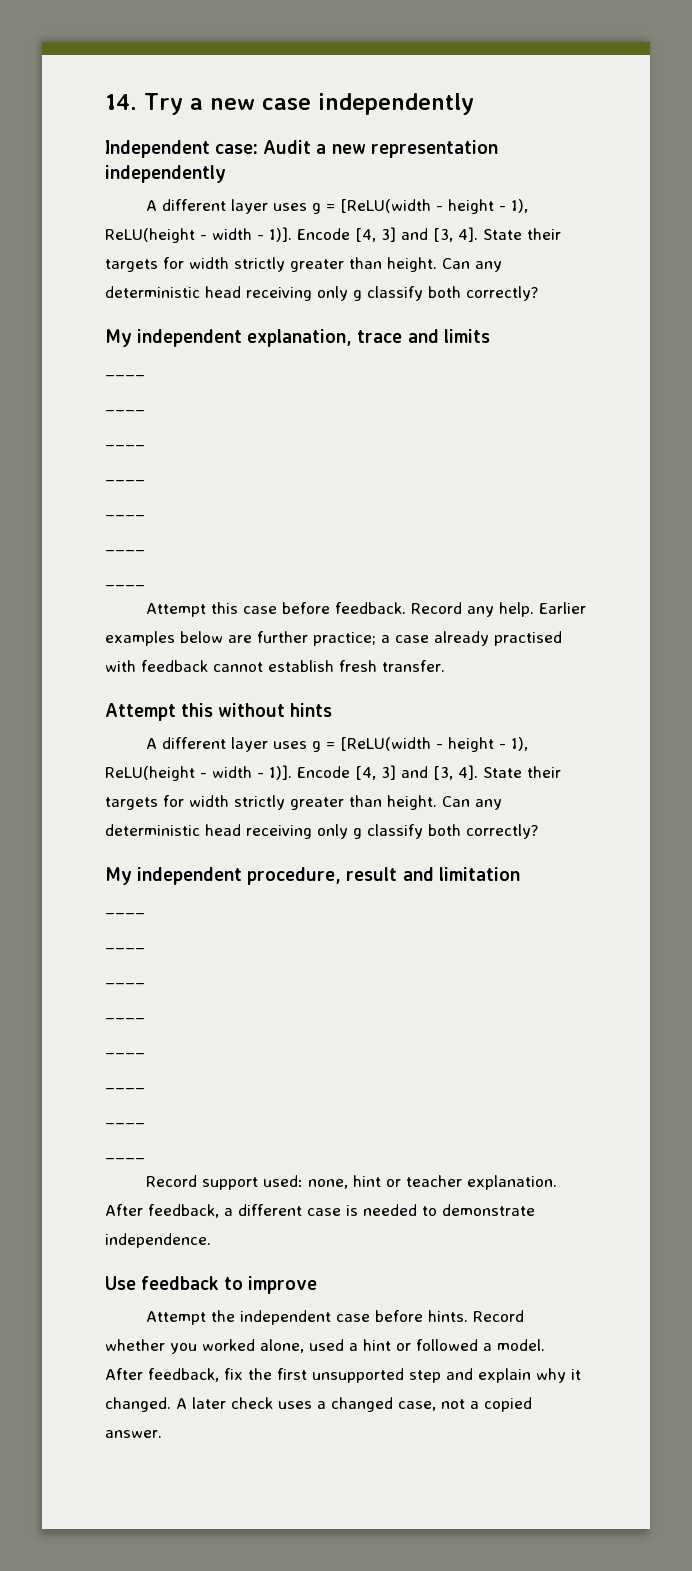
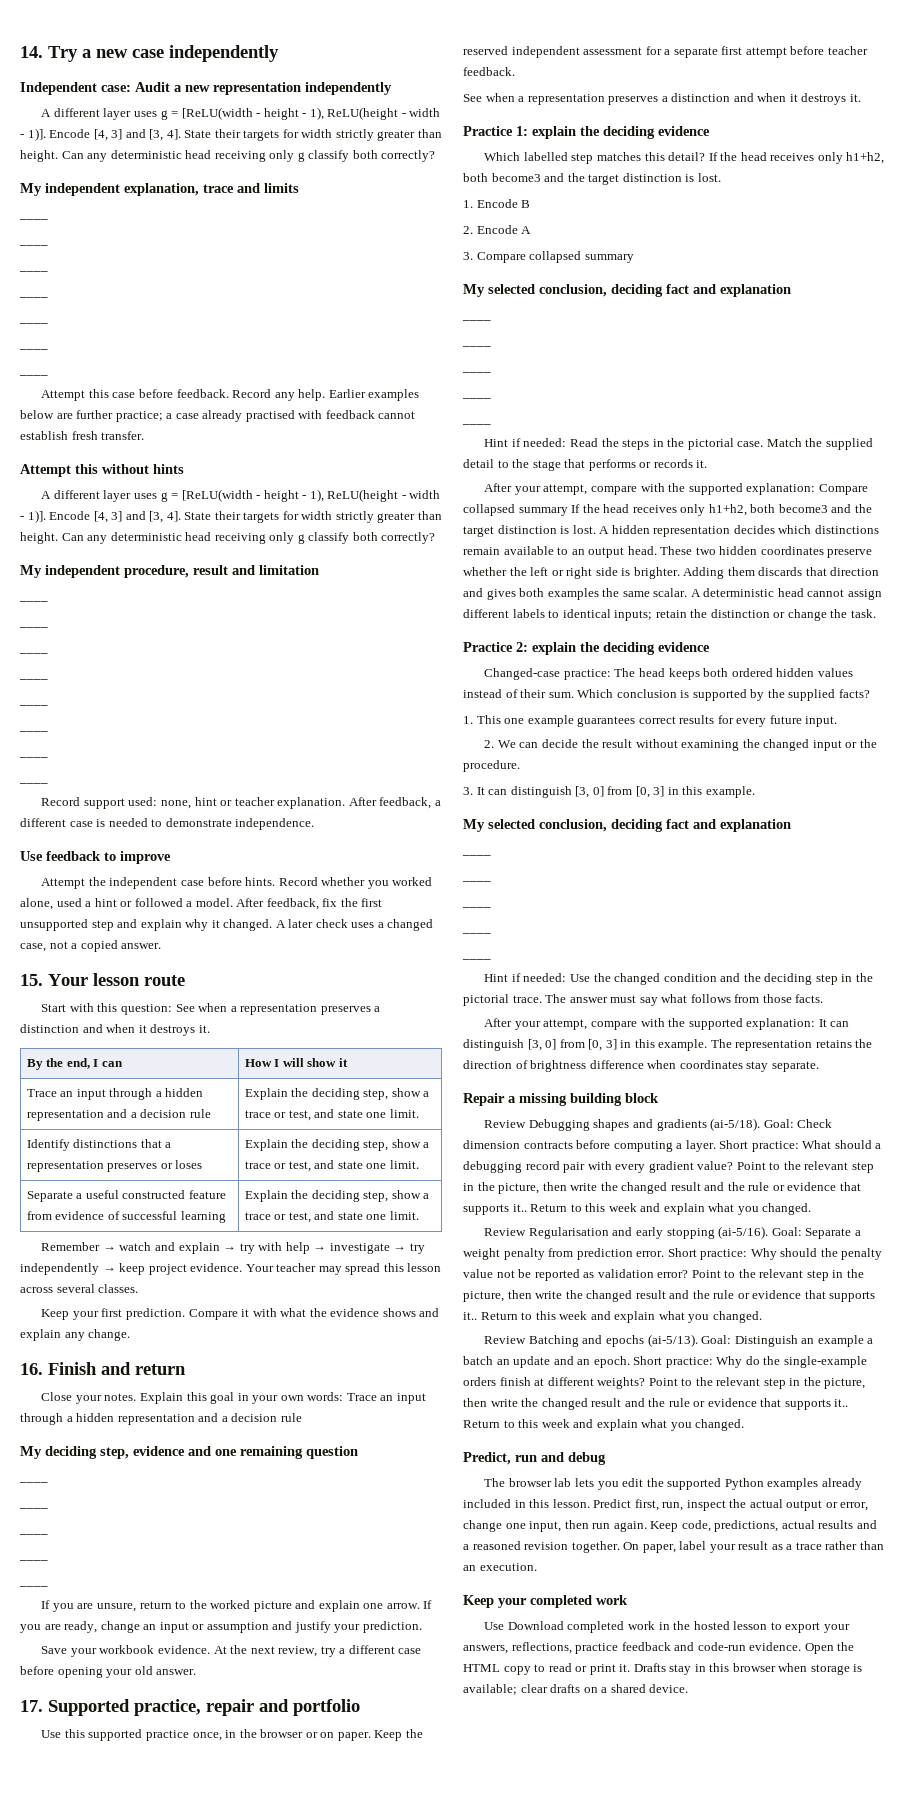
+ 15. Your lesson route
+ Start with this question: See when a representation preserves a distinction and when it destroys it.
+ By the end, I can | How I will show it
+ Trace an input through a hidden representation and a decision rule | Explain the deciding step, show a trace or test, and state one limit.
+ Identify distinctions that a representation preserves or loses | Explain the deciding step, show a trace or test, and state one limit.
+ Separate a useful constructed feature from evidence of successful learning | Explain the deciding step, show a trace or test, and state one limit.
+ Remember → watch and explain → try with help → investigate → try independently → keep project evidence. Your teacher may spread this lesson across several classes.
+ Keep your first prediction. Compare it with what the evidence shows and explain any change.
+ 16. Finish and return
+ Close your notes. Explain this goal in your own words: Trace an input through a hidden representation and a decision rule
+ My deciding step, evidence and one remaining question
+ ____
+ ____
+ ____
+ ____
+ ____
+ If you are unsure, return to the worked picture and explain one arrow. If you are ready, change an input or assumption and justify your prediction.
+ Save your workbook evidence. At the next review, try a different case before opening your old answer.
+ 17. Supported practice, repair and portfolio
+ Use this supported practice once, in the browser or on paper. Keep the reserved independent assessment for a separate first attempt before teacher feedback.
+ See when a representation preserves a distinction and when it destroys it.
+ Practice 1: explain the deciding evidence
+ Which labelled step matches this detail? If the head receives only h1+h2, both become3 and the target distinction is lost.
+ 1. Encode B
+ 2. Encode A
+ 3. Compare collapsed summary
+ My selected conclusion, deciding fact and explanation
+ ____
+ ____
+ ____
+ ____
+ ____
+ Hint if needed: Read the steps in the pictorial case. Match the supplied detail to the stage that performs or records it.
+ After your attempt, compare with the supported explanation: Compare collapsed summary If the head receives only h1+h2, both become3 and the target distinction is lost. A hidden representation decides which distinctions remain available to an output head. These two hidden coordinates preserve whether the left or right side is brighter. Adding them discards that direction and gives both examples the same scalar. A deterministic head cannot assign different labels to identical inputs; retain the distinction or change the task.
+ Practice 2: explain the deciding evidence
+ Changed-case practice: The head keeps both ordered hidden values instead of their sum. Which conclusion is supported by the supplied facts?
+ 1. This one example guarantees correct results for every future input.
+ 2. We can decide the result without examining the changed input or the procedure.
+ 3. It can distinguish [3, 0] from [0, 3] in this example.
+ My selected conclusion, deciding fact and explanation
+ ____
+ ____
+ ____
+ ____
+ ____
+ Hint if needed: Use the changed condition and the deciding step in the pictorial trace. The answer must say what follows from those facts.
+ After your attempt, compare with the supported explanation: It can distinguish [3, 0] from [0, 3] in this example. The representation retains the direction of brightness difference when coordinates stay separate.
+ Repair a missing building block
+ Review Debugging shapes and gradients (ai-5/18). Goal: Check dimension contracts before computing a layer. Short practice: What should a debugging record pair with every gradient value? Point to the relevant step in the picture, then write the changed result and the rule or evidence that supports it.. Return to this week and explain what you changed.
+ Review Regularisation and early stopping (ai-5/16). Goal: Separate a weight penalty from prediction error. Short practice: Why should the penalty value not be reported as validation error? Point to the relevant step in the picture, then write the changed result and the rule or evidence that supports it.. Return to this week and explain what you changed.
+ Review Batching and epochs (ai-5/13). Goal: Distinguish an example a batch an update and an epoch. Short practice: Why do the single-example orders finish at different weights? Point to the relevant step in the picture, then write the changed result and the rule or evidence that supports it.. Return to this week and explain what you changed.
+ Predict, run and debug
+ The browser lab lets you edit the supported Python examples already included in this lesson. Predict first, run, inspect the actual output or error, change one input, then run again. Keep code, predictions, actual results and a reasoned revision together. On paper, label your result as a trace rather than an execution.
+ Keep your completed work
+ Use Download completed work in the hosted lesson to export your answers, reflections, practice feedback and code-run evidence. Open the HTML copy to read or print it. Drafts stay in this browser when storage is available; clear drafts on a shared device.

